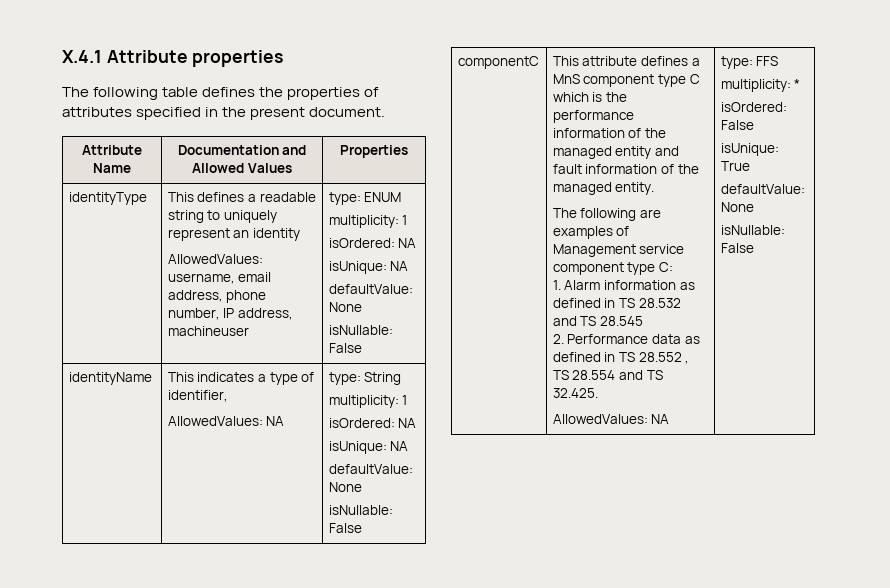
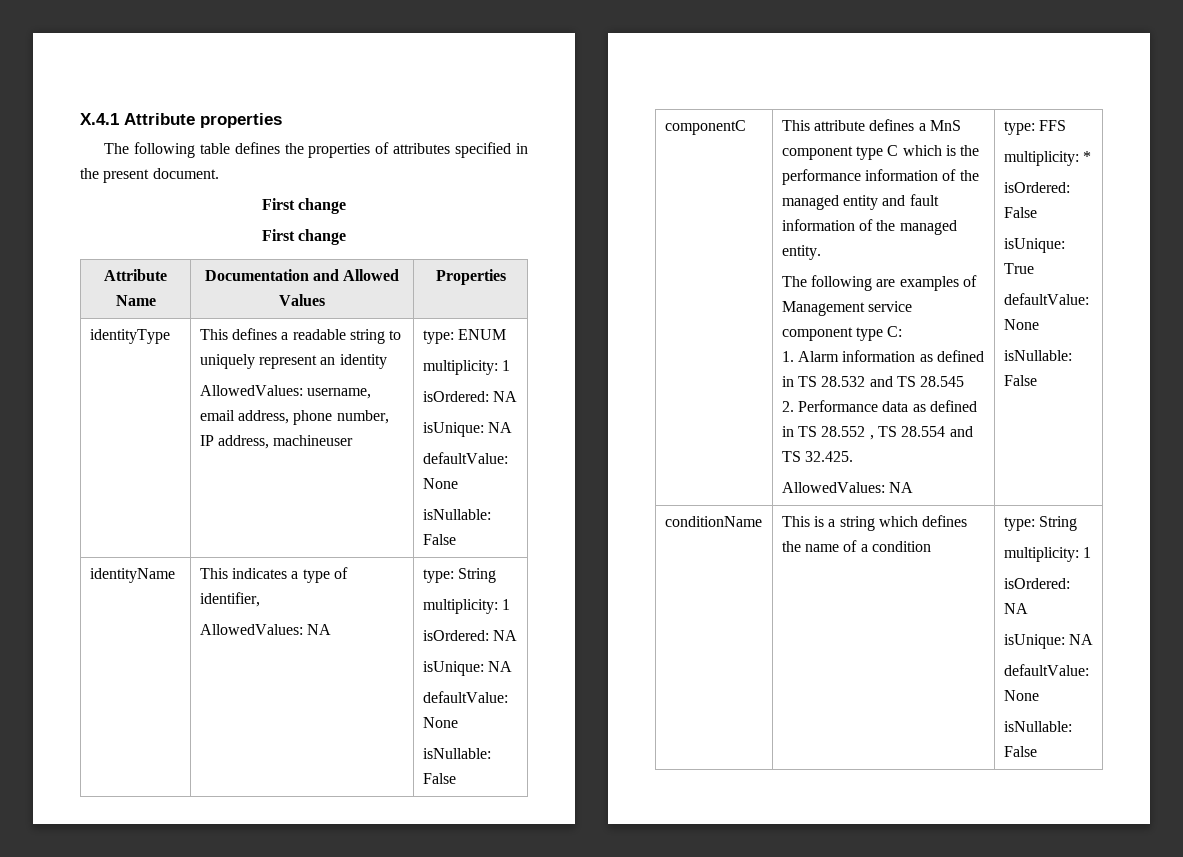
  The following table defines the properties of attributes specified in the present document.
+ First change
+ First change
+ conditionName | This is a string which defines the name of a condition | type: String
+ multiplicity: 1
+ isOrdered: NA
+ isUnique: NA
+ defaultValue: None
+ isNullable: False

